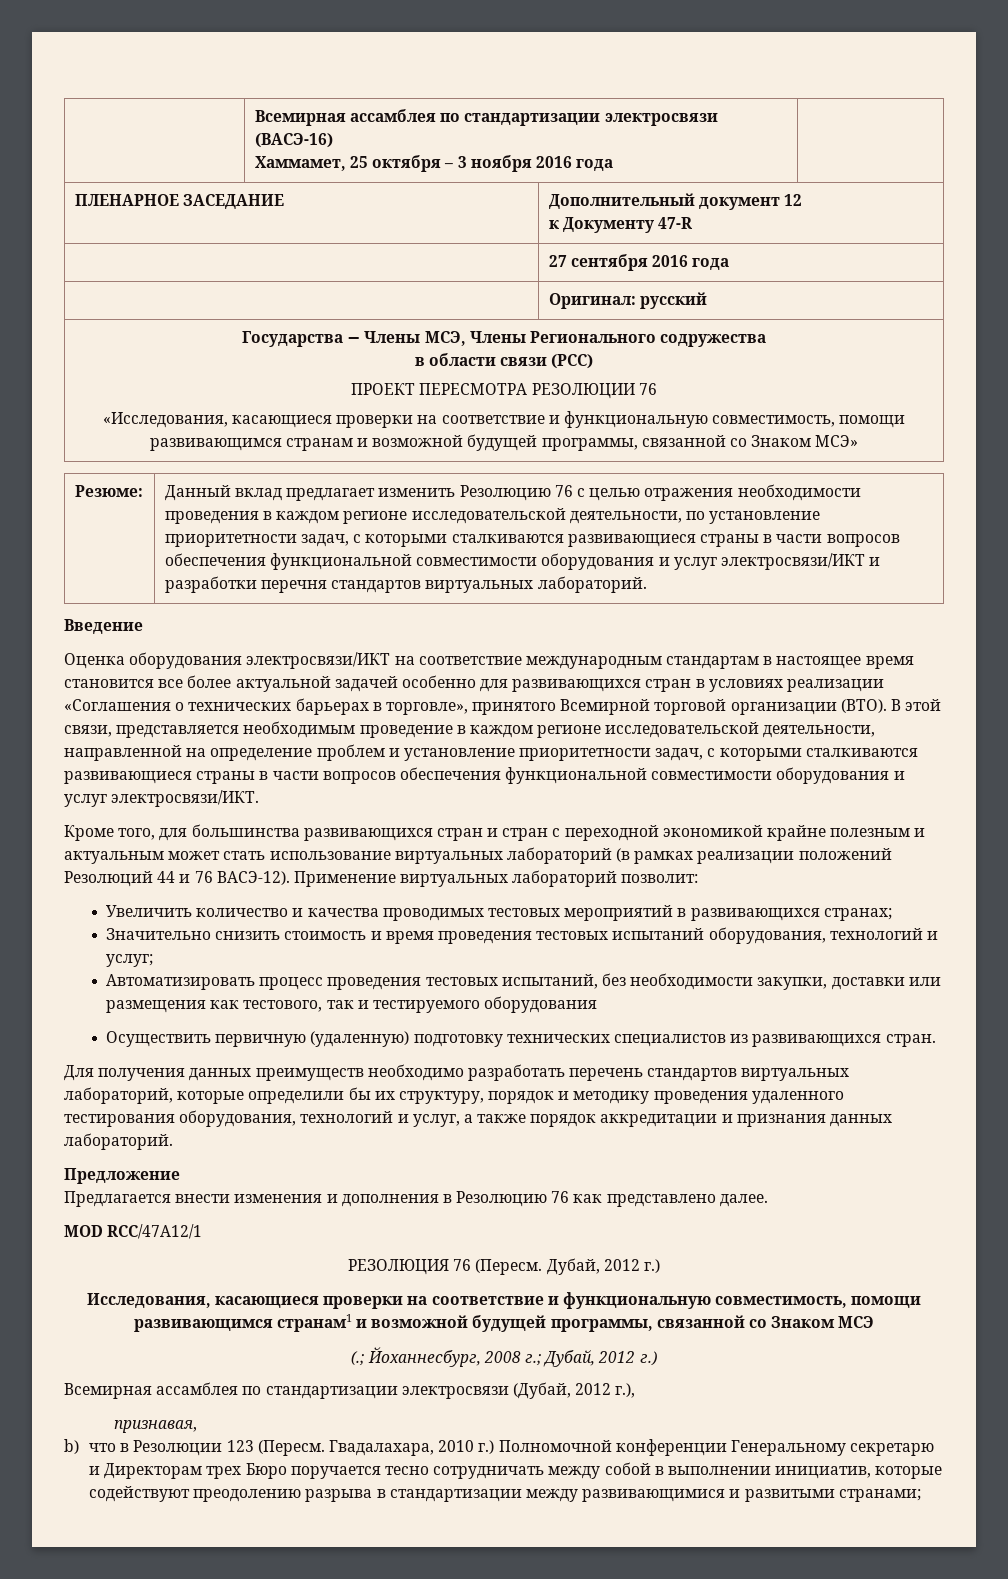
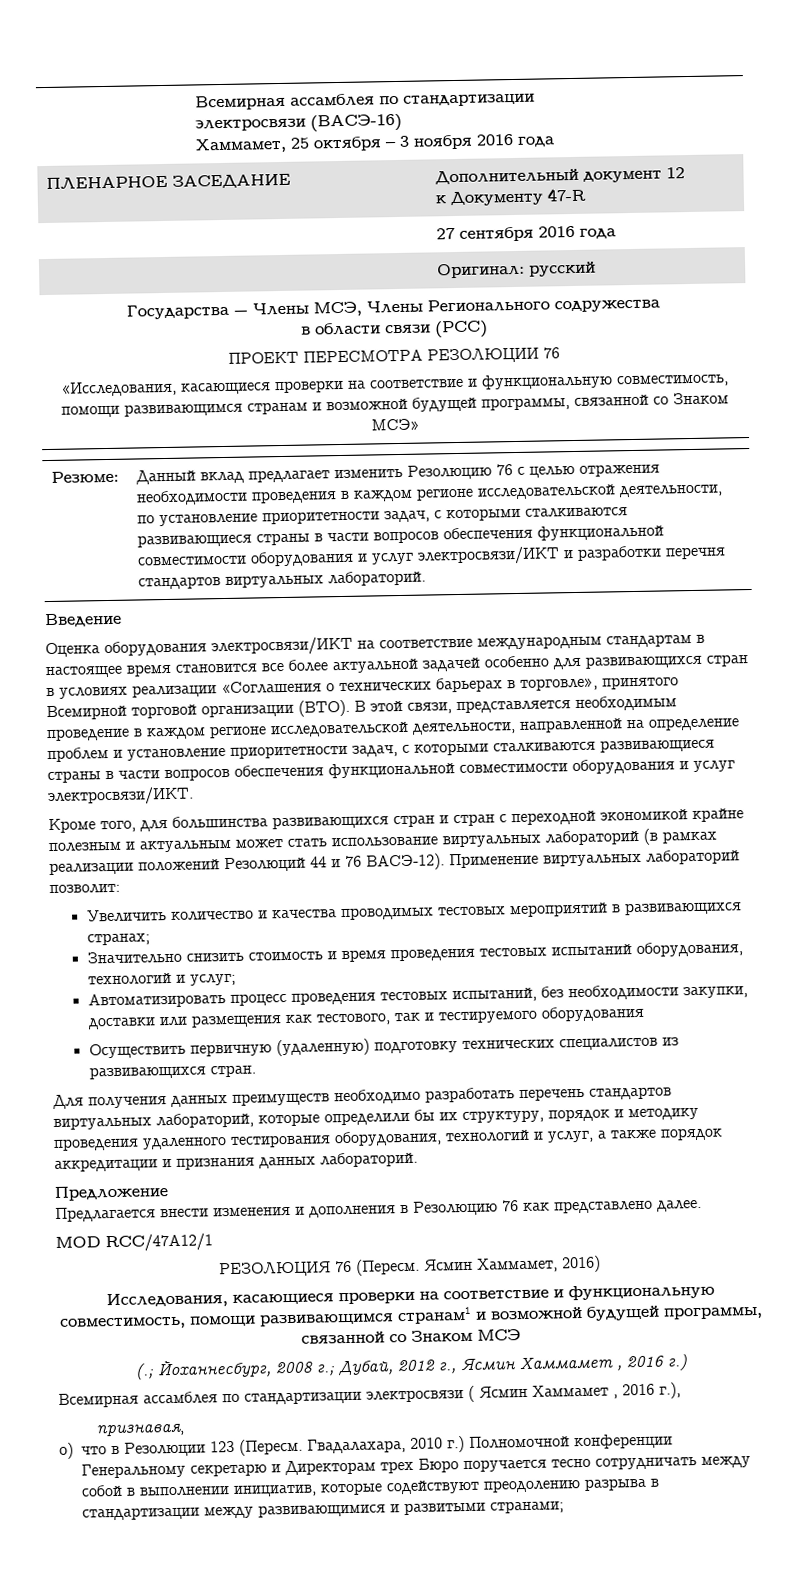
- РЕЗОЛЮЦИЯ 76 (Пересм. Дубай, 2012 г.)
+ РЕЗОЛЮЦИЯ 76 (Пересм. Ясмин Хаммамет, 2016)
- (.; Йоханнесбург, 2008 г.; Дубай, 2012 г.)
+ (.; Йоханнесбург, 2008 г.; Дубай, 2012 г., Ясмин Хаммамет , 2016 г.)
- Всемирная ассамблея по стандартизации электросвязи (Дубай, 2012 г.),
+ Всемирная ассамблея по стандартизации электросвязи ( Ясмин Хаммамет , 2016 г.),
- b) что в Резолюции 123 (Пересм.
+ o) что в Резолюции 123 (Пересм.

